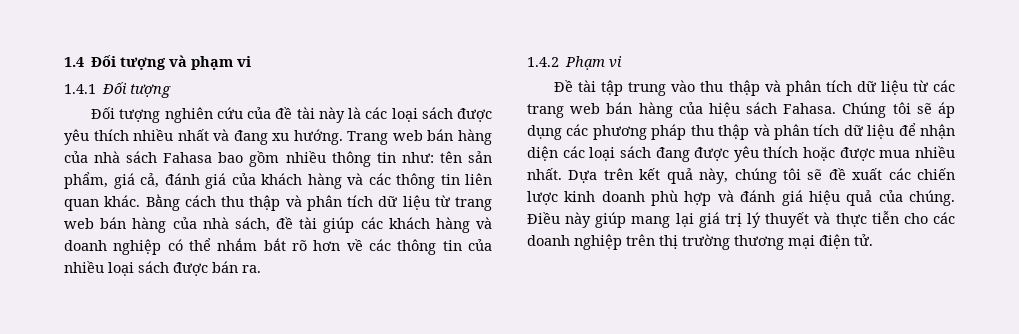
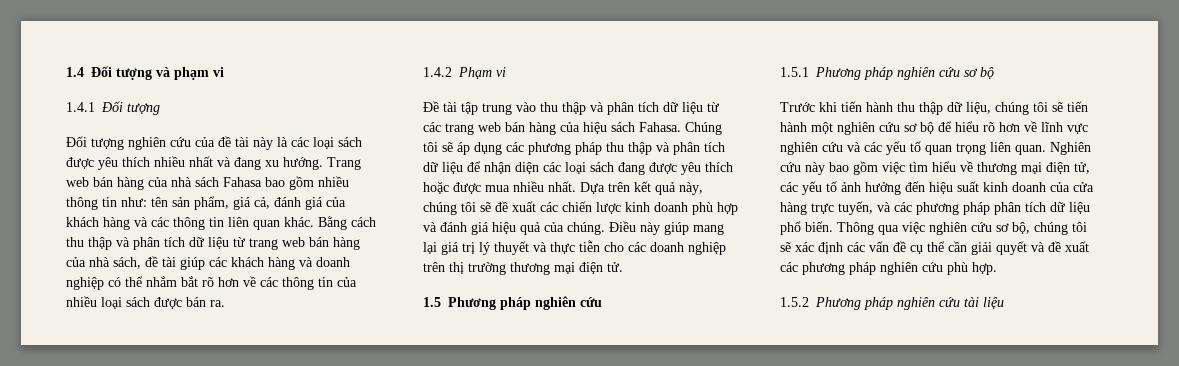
+ 1.5 Phương pháp nghiên cứu
+ 1.5.1 Phương pháp nghiên cứu sơ bộ
+ Trước khi tiến hành thu thập dữ liệu, chúng tôi sẽ tiến hành một nghiên cứu sơ bộ để hiểu rõ hơn về lĩnh vực nghiên cứu và các yếu tố quan trọng liên quan. Nghiên cứu này bao gồm việc tìm hiểu về thương mại điện tử, các yếu tố ảnh hưởng đến hiệu suất kinh doanh của cửa hàng trực tuyến, và các phương pháp phân tích dữ liệu phổ biến. Thông qua việc nghiên cứu sơ bộ, chúng tôi sẽ xác định các vấn đề cụ thể cần giải quyết và đề xuất các phương pháp nghiên cứu phù hợp.
+ 1.5.2 Phương pháp nghiên cứu tài liệu

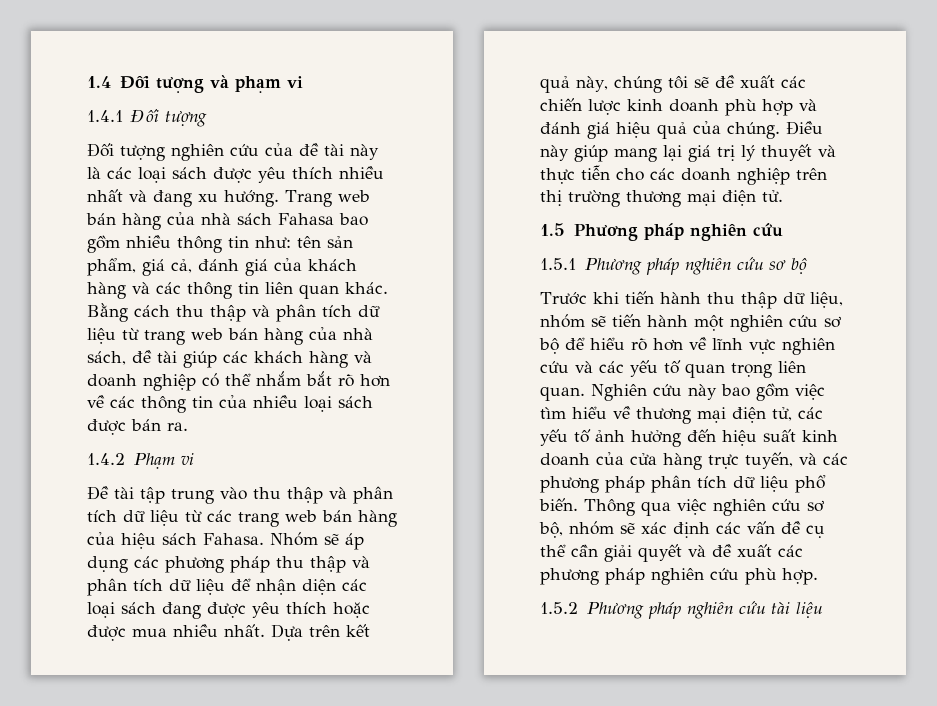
- Chúng tôi sẽ áp dụng các phương pháp thu thập và phân tích dữ liệu để nhận diện các loại sách đang được yêu thích hoặc được mua nhiều nhất.
+ Nhóm sẽ áp dụng các phương pháp thu thập và phân tích dữ liệu để nhận diện các loại sách đang được yêu thích hoặc được mua nhiều nhất.
- Trước khi tiến hành thu thập dữ liệu, chúng tôi sẽ tiến hành một nghiên cứu sơ bộ để hiểu rõ hơn về lĩnh vực nghiên cứu và các yếu tố quan trọng liên quan.
+ Trước khi tiến hành thu thập dữ liệu, nhóm sẽ tiến hành một nghiên cứu sơ bộ để hiểu rõ hơn về lĩnh vực nghiên cứu và các yếu tố quan trọng liên quan.
- Thông qua việc nghiên cứu sơ bộ, chúng tôi sẽ xác định các vấn đề cụ thể cần giải quyết và đề xuất các phương pháp nghiên cứu phù hợp.
+ Thông qua việc nghiên cứu sơ bộ, nhóm sẽ xác định các vấn đề cụ thể cần giải quyết và đề xuất các phương pháp nghiên cứu phù hợp.

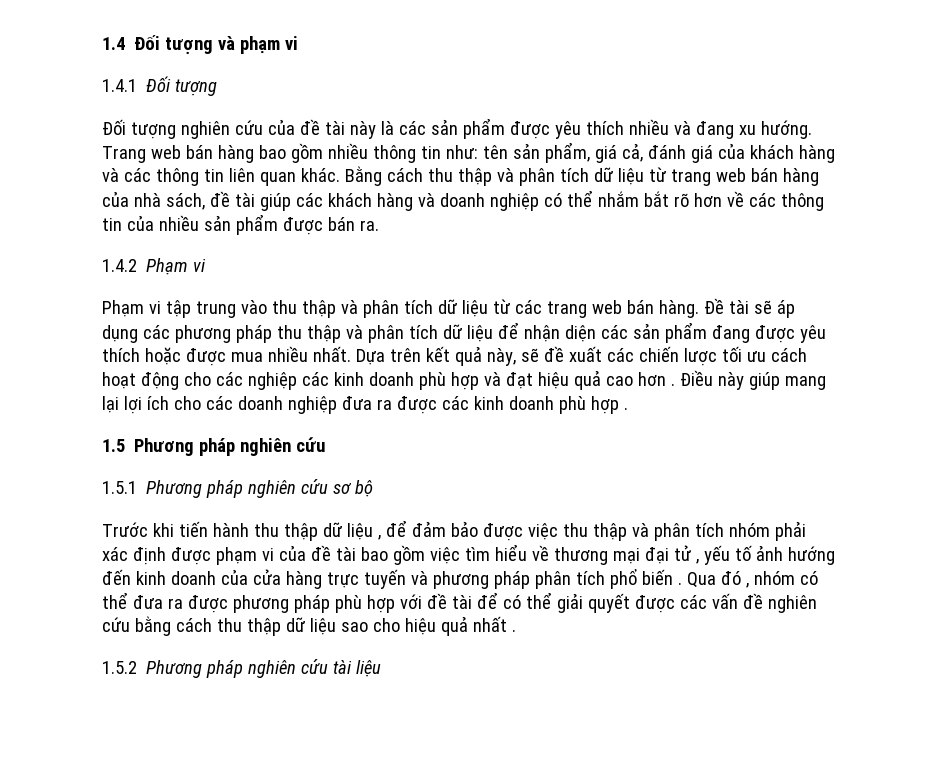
- Đối tượng nghiên cứu của đề tài này là các loại sách được yêu thích nhiều nhất và đang xu hướng.
+ Đối tượng nghiên cứu của đề tài này là các sản phẩm được yêu thích nhiều và đang xu hướng.
- Trang web bán hàng của nhà sách Fahasa bao gồm nhiều thông tin như: tên sản phẩm, giá cả, đánh giá của khách hàng và các thông tin liên quan khác.
+ Trang web bán hàng bao gồm nhiều thông tin như: tên sản phẩm, giá cả, đánh giá của khách hàng và các thông tin liên quan khác.
- Bằng cách thu thập và phân tích dữ liệu từ trang web bán hàng của nhà sách, đề tài giúp các khách hàng và doanh nghiệp có thể nhắm bắt rõ hơn về các thông tin của nhiều loại sách được bán ra.
+ Bằng cách thu thập và phân tích dữ liệu từ trang web bán hàng của nhà sách, đề tài giúp các khách hàng và doanh nghiệp có thể nhắm bắt rõ hơn về các thông tin của nhiều sản phẩm được bán ra.
- Đề tài tập trung vào thu thập và phân tích dữ liệu từ các trang web bán hàng của hiệu sách Fahasa. Nhóm sẽ áp dụng các phương pháp thu thập và phân tích dữ liệu để nhận diện các loại sách đang được yêu thích hoặc được mua nhiều nhất.
+ Phạm vi tập trung vào thu thập và phân tích dữ liệu từ các trang web bán hàng. Đề tài sẽ áp dụng các phương pháp thu thập và phân tích dữ liệu để nhận diện các sản phẩm đang được yêu thích hoặc được mua nhiều nhất.
- Dựa trên kết quả này, chúng tôi sẽ đề xuất các chiến lược kinh doanh phù hợp và đánh giá hiệu quả của chúng.
+ Dựa trên kết quả này, sẽ đề xuất các chiến lược tối ưu cách hoạt động cho các nghiệp các kinh doanh phù hợp và đạt hiệu quả cao hơn .
- Điều này giúp mang lại giá trị lý thuyết và thực tiễn cho các doanh nghiệp trên thị trường thương mại điện tử.
+ Điều này giúp mang lại lợi ích cho các doanh nghiệp đưa ra được các kinh doanh phù hợp .
- Trước khi tiến hành thu thập dữ liệu, nhóm sẽ tiến hành một nghiên cứu sơ bộ để hiểu rõ hơn về lĩnh vực nghiên cứu và các yếu tố quan trọng liên quan. Nghiên cứu này bao gồm việc tìm hiểu về thương mại điện tử, các yếu tố ảnh hưởng đến hiệu suất kinh doanh của cửa hàng trực tuyến, và các phương pháp phân tích dữ liệu phổ biến. Thông qua việc nghiên cứu sơ bộ, nhóm sẽ xác định các vấn đề cụ thể cần giải quyết và đề xuất các phương pháp nghiên cứu phù hợp.
+ Trước khi tiến hành thu thập dữ liệu , để đảm bảo được việc thu thập và phân tích nhóm phải xác định được phạm vi của đề tài bao gồm việc tìm hiểu về thương mại đại tử , yếu tố ảnh hướng đến kinh doanh của cửa hàng trực tuyến và phương pháp phân tích phổ biến . Qua đó , nhóm có thể đưa ra được phương pháp phù hợp với đề tài để có thể giải quyết được các vấn đề nghiên cứu bằng cách thu thập dữ liệu sao cho hiệu quả nhất .

